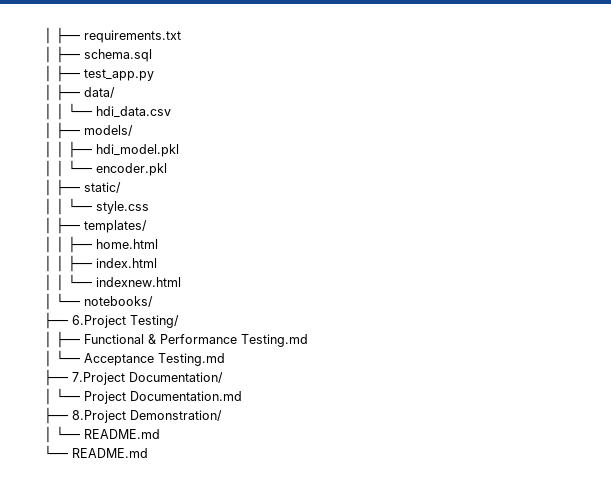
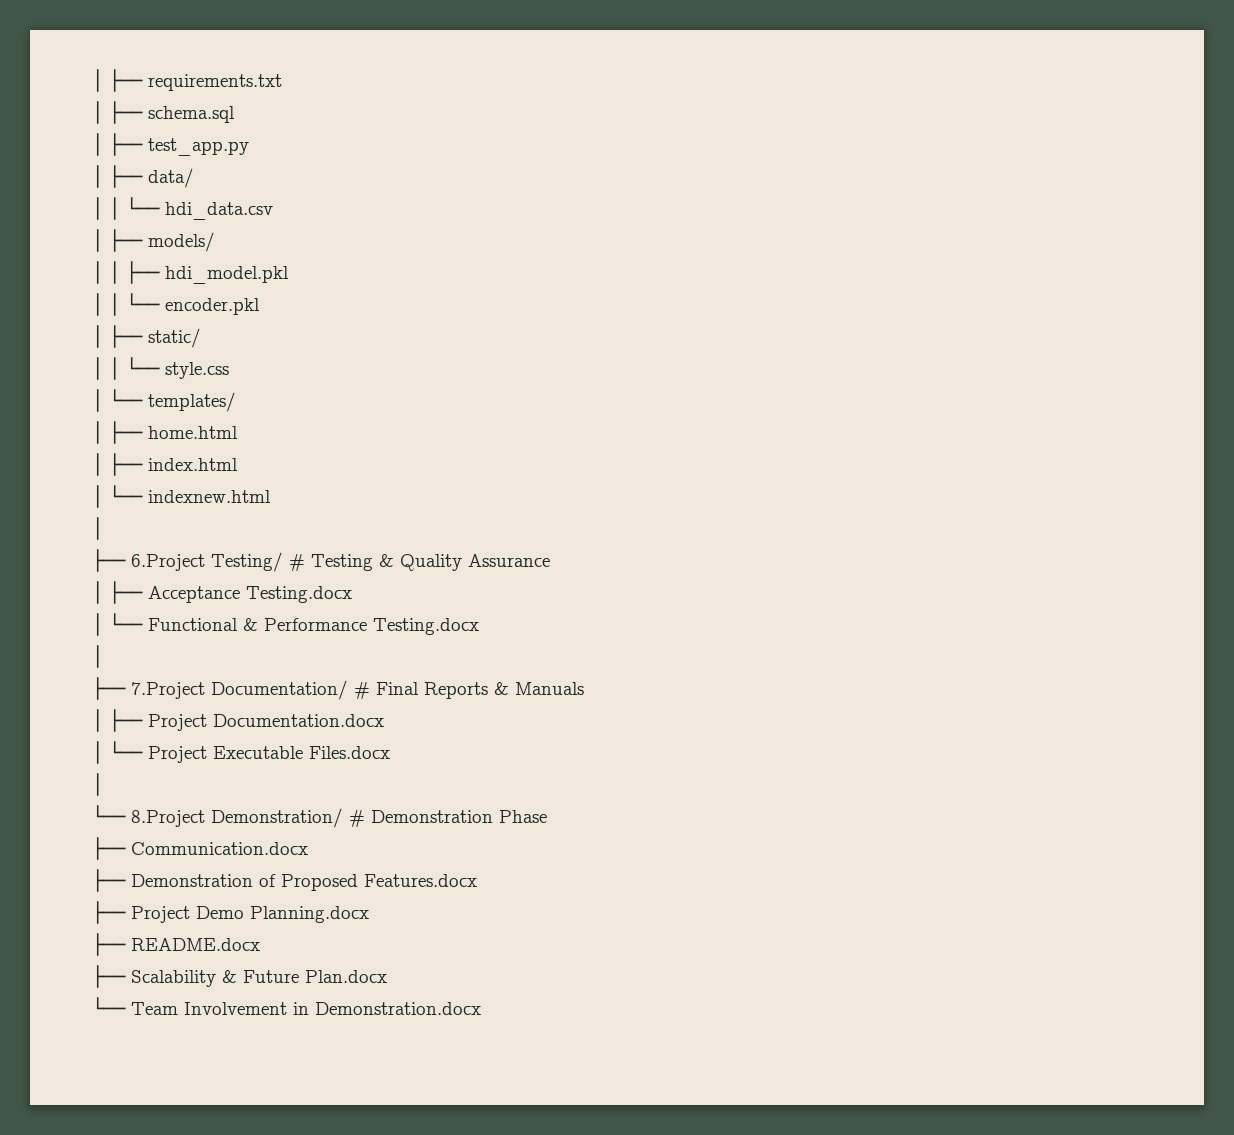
- │ ├── templates/
+ │ └── templates/
- │ │ ├── home.html
+ │ ├── home.html
- │ │ ├── index.html
+ │ ├── index.html
- │ │ └── indexnew.html
- │ └── notebooks/
+ │ └── indexnew.html
+ │
- ├── 6.Project Testing/
- │ ├── Functional & Performance Testing.md
- │ └── Acceptance Testing.md
+ ├── 6.Project Testing/ # Testing & Quality Assurance
+ │ ├── Acceptance Testing.docx
+ │ └── Functional & Performance Testing.docx
+ │
- ├── 7.Project Documentation/
- │ └── Project Documentation.md
- ├── 8.Project Demonstration/
- │ └── README.md
- └── README.md
+ ├── 7.Project Documentation/ # Final Reports & Manuals
+ │ ├── Project Documentation.docx
+ │ └── Project Executable Files.docx
+ │
+ └── 8.Project Demonstration/ # Demonstration Phase
+ ├── Communication.docx
+ ├── Demonstration of Proposed Features.docx
+ ├── Project Demo Planning.docx
+ ├── README.docx
+ ├── Scalability & Future Plan.docx
+ └── Team Involvement in Demonstration.docx

